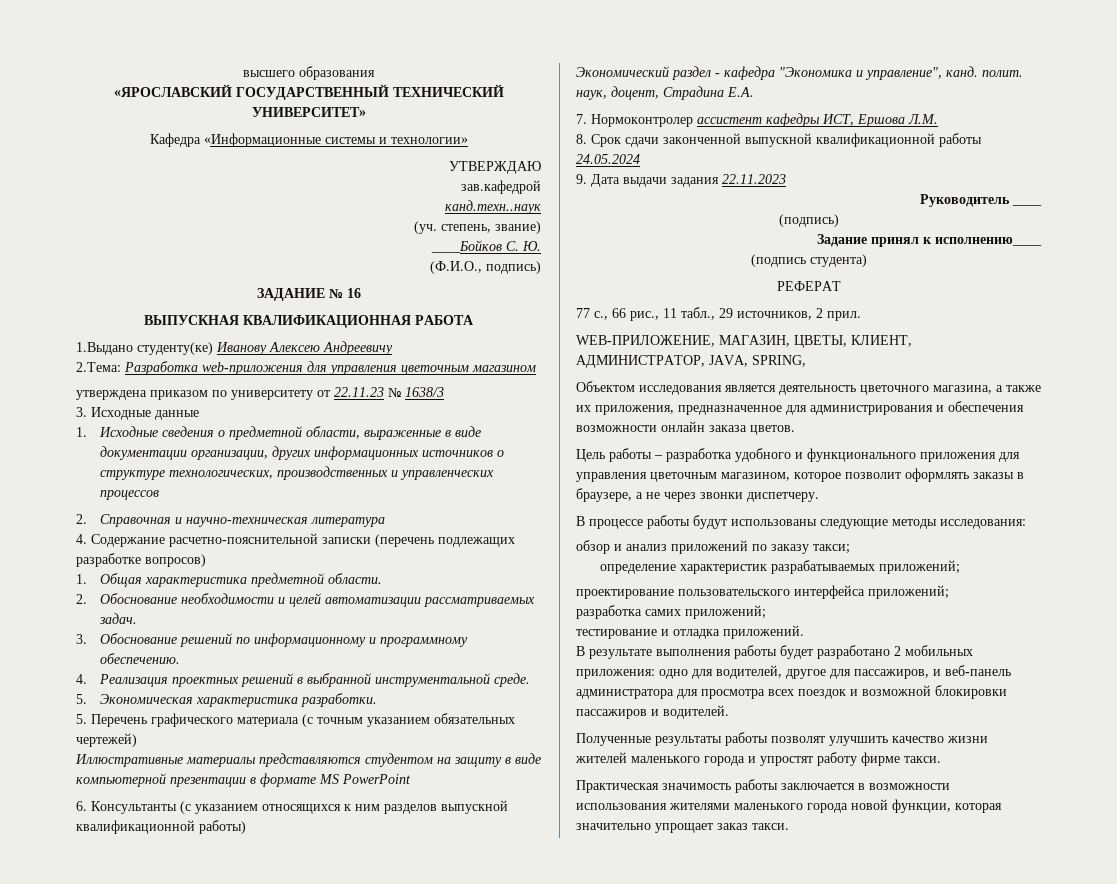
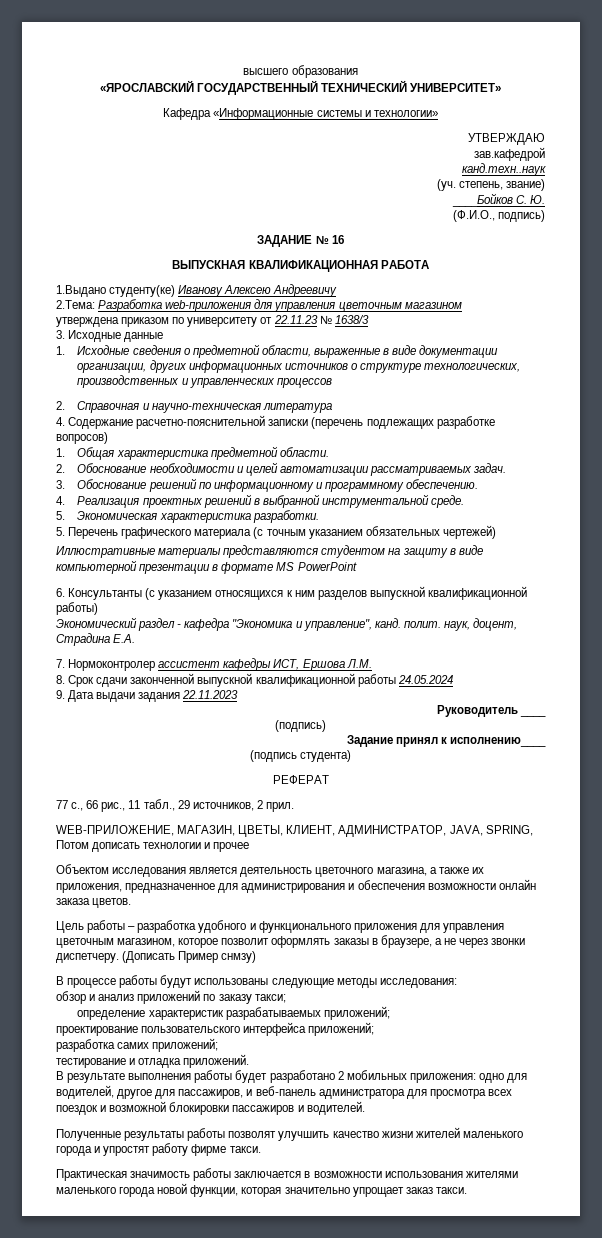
- WEB-ПРИЛОЖЕНИЕ, МАГАЗИН, ЦВЕТЫ, КЛИЕНТ, АДМИНИСТРАТОР, JAVA, SPRING,
+ WEB-ПРИЛОЖЕНИЕ, МАГАЗИН, ЦВЕТЫ, КЛИЕНТ, АДМИНИСТРАТОР, JAVA, SPRING, Потом дописать технологии и прочее
+ (Дописать Пример снмзу)

